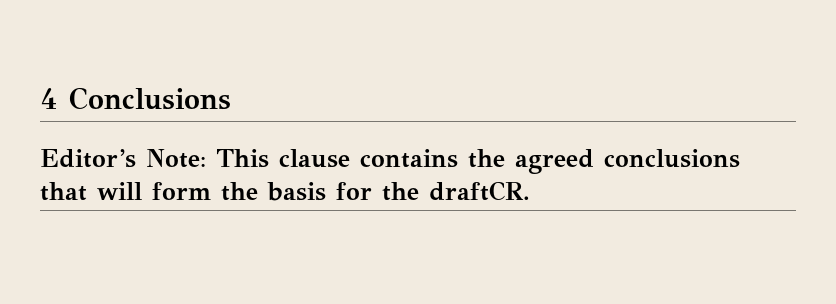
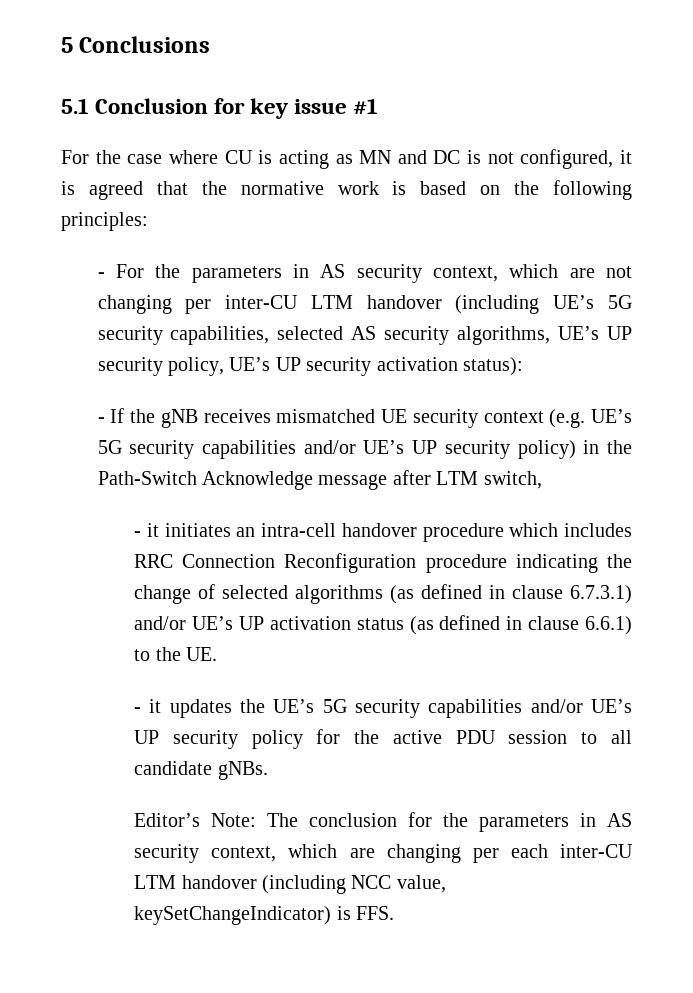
- 4 Conclusions
+ 5 Conclusions
- Editor’s Note: This clause contains the agreed conclusions that will form the basis for the draftCR.
+ 5.1 Conclusion for key issue #1
+ For the case where CU is acting as MN and DC is not configured, it is agreed that the normative work is based on the following principles:
+ - For the parameters in AS security context, which are not changing per inter-CU LTM handover (including UE’s 5G security capabilities, selected AS security algorithms, UE’s UP security policy, UE’s UP security activation status):
+ - If the gNB receives mismatched UE security context (e.g. UE’s 5G security capabilities and/or UE’s UP security policy) in the Path-Switch Acknowledge message after LTM switch,
+ - it initiates an intra-cell handover procedure which includes RRC Connection Reconfiguration procedure indicating the change of selected algorithms (as defined in clause 6.7.3.1) and/or UE’s UP activation status (as defined in clause 6.6.1) to the UE.
+ - it updates the UE’s 5G security capabilities and/or UE’s UP security policy for the active PDU session to all candidate gNBs.
+ Editor’s Note: The conclusion for the parameters in AS security context, which are changing per each inter-CU LTM handover (including NCC value, keySetChangeIndicator) is FFS.

